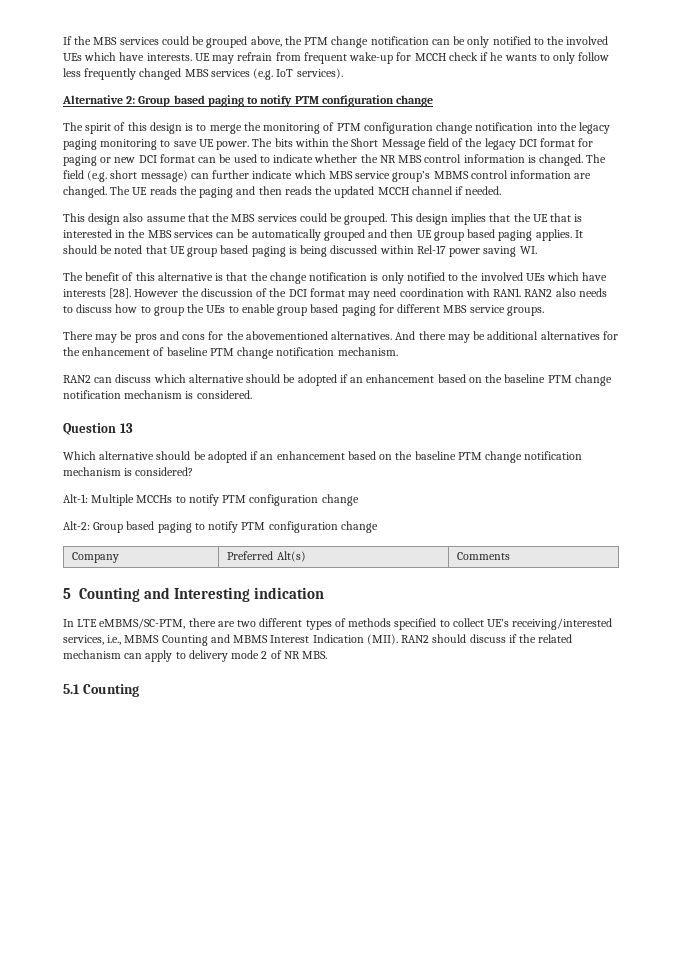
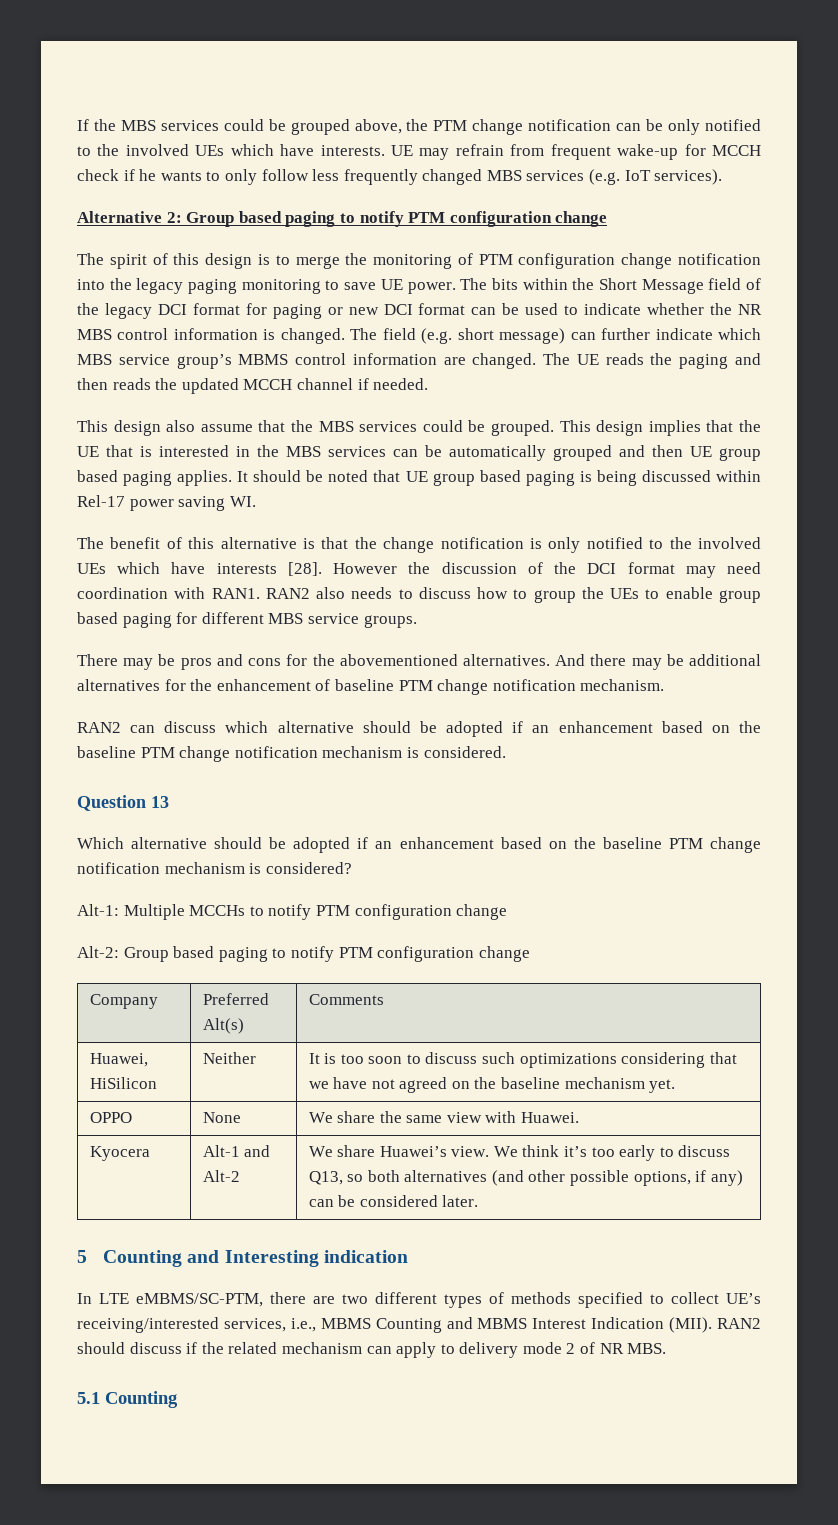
+ Huawei, HiSilicon | Neither | It is too soon to discuss such optimizations considering that we have not agreed on the baseline mechanism yet.
+ OPPO | None | We share the same view with Huawei.
+ Kyocera | Alt-1 and Alt-2 | We share Huawei’s view. We think it’s too early to discuss Q13, so both alternatives (and other possible options, if any) can be considered later.

